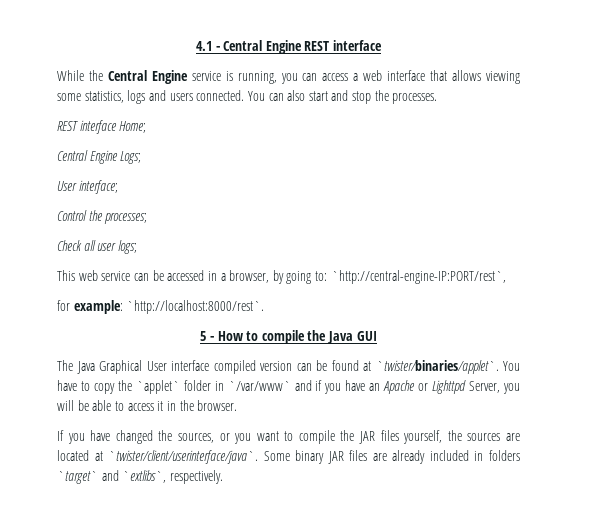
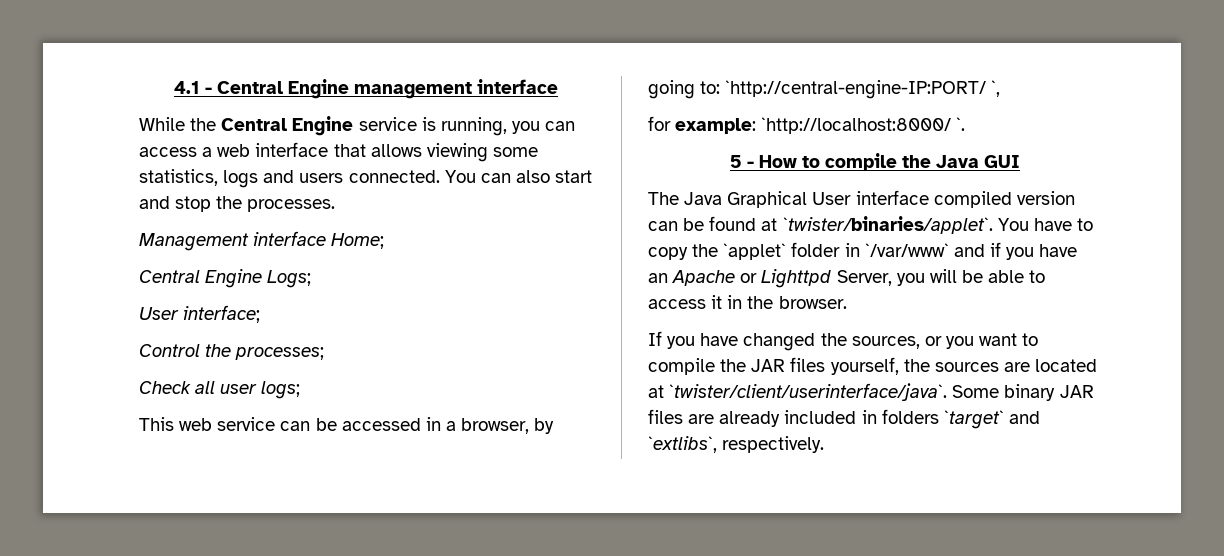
- 4.1 - Central Engine REST interface
+ 4.1 - Central Engine management interface
- REST interface Home;
+ Management interface Home;
- This web service can be accessed in a browser, by going to: `http://central-engine-IP:PORT/rest`,
+ This web service can be accessed in a browser, by going to: `http://central-engine-IP:PORT/ `,
- for example: `http://localhost:8000/rest`.
+ for example: `http://localhost:8000/ `.

